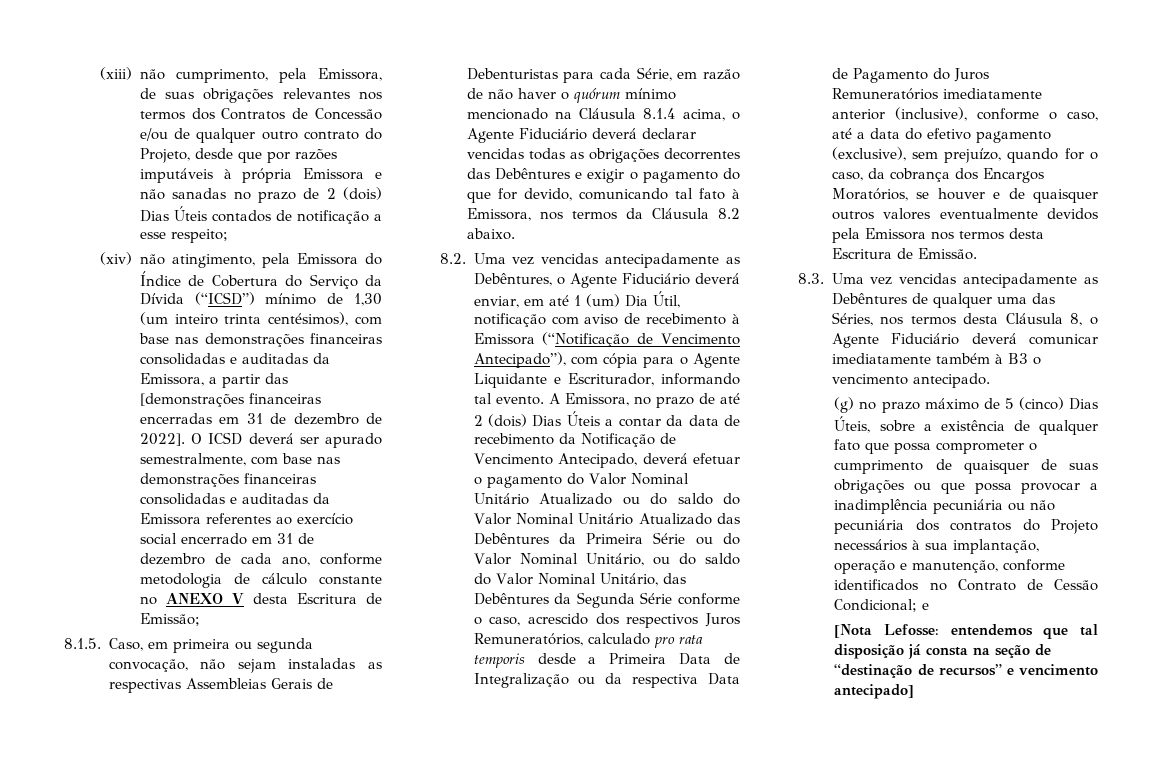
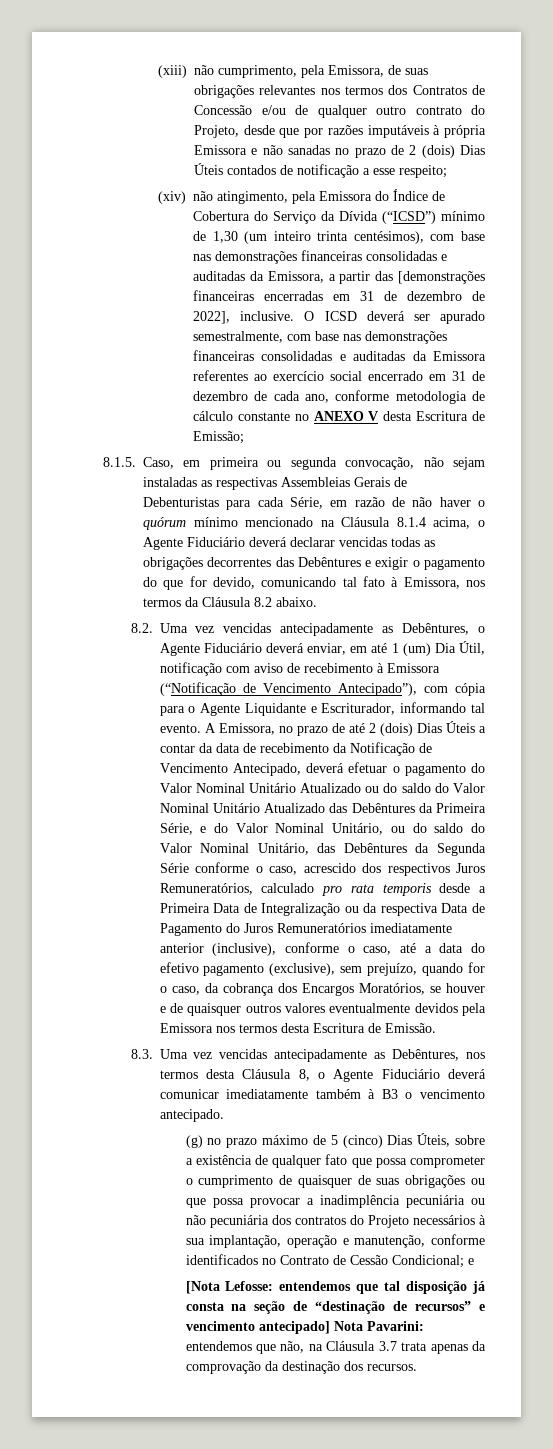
- (xiv) não atingimento, pela Emissora do Índice de Cobertura do Serviço da Dívida (“ICSD”) mínimo de 1,30 (um inteiro trinta centésimos), com base nas demonstrações financeiras consolidadas e auditadas da Emissora, a partir das [demonstrações financeiras encerradas em 31 de dezembro de 2022].
+ (xiv) não atingimento, pela Emissora do Índice de Cobertura do Serviço da Dívida (“ICSD”) mínimo de 1,30 (um inteiro trinta centésimos), com base nas demonstrações financeiras consolidadas e auditadas da Emissora, a partir das [demonstrações financeiras encerradas em 31 de dezembro de 2022], inclusive.
- A Emissora, no prazo de até 2 (dois) Dias Úteis a contar da data de recebimento da Notificação de Vencimento Antecipado, deverá efetuar o pagamento do Valor Nominal Unitário Atualizado ou do saldo do Valor Nominal Unitário Atualizado das Debêntures da Primeira Série ou do Valor Nominal Unitário, ou do saldo do Valor Nominal Unitário, das Debêntures da Segunda Série conforme o caso, acrescido dos respectivos Juros Remuneratórios, calculado pro rata temporis desde a Primeira Data de Integralização ou da respectiva Data de Pagamento do Juros Remuneratórios imediatamente anterior (inclusive), conforme o caso, até a data do efetivo pagamento (exclusive), sem prejuízo, quando for o caso, da cobrança dos Encargos Moratórios, se houver e de quaisquer outros valores eventualmente devidos pela Emissora nos termos desta Escritura de Emissão.
+ A Emissora, no prazo de até 2 (dois) Dias Úteis a contar da data de recebimento da Notificação de Vencimento Antecipado, deverá efetuar o pagamento do Valor Nominal Unitário Atualizado ou do saldo do Valor Nominal Unitário Atualizado das Debêntures da Primeira Série, e do Valor Nominal Unitário, ou do saldo do Valor Nominal Unitário, das Debêntures da Segunda Série conforme o caso, acrescido dos respectivos Juros Remuneratórios, calculado pro rata temporis desde a Primeira Data de Integralização ou da respectiva Data de Pagamento do Juros Remuneratórios imediatamente anterior (inclusive), conforme o caso, até a data do efetivo pagamento (exclusive), sem prejuízo, quando for o caso, da cobrança dos Encargos Moratórios, se houver e de quaisquer outros valores eventualmente devidos pela Emissora nos termos desta Escritura de Emissão.
- 8.3. Uma vez vencidas antecipadamente as Debêntures de qualquer uma das Séries, nos termos desta Cláusula 8, o Agente Fiduciário deverá comunicar imediatamente também à B3 o vencimento antecipado.
+ 8.3. Uma vez vencidas antecipadamente as Debêntures, nos termos desta Cláusula 8, o Agente Fiduciário deverá comunicar imediatamente também à B3 o vencimento antecipado.
- [Nota Lefosse: entendemos que tal disposição já consta na seção de “destinação de recursos” e vencimento antecipado]
+ [Nota Lefosse: entendemos que tal disposição já consta na seção de “destinação de recursos” e vencimento antecipado] Nota Pavarini: entendemos que não, na Cláusula 3.7 trata apenas da comprovação da destinação dos recursos.

